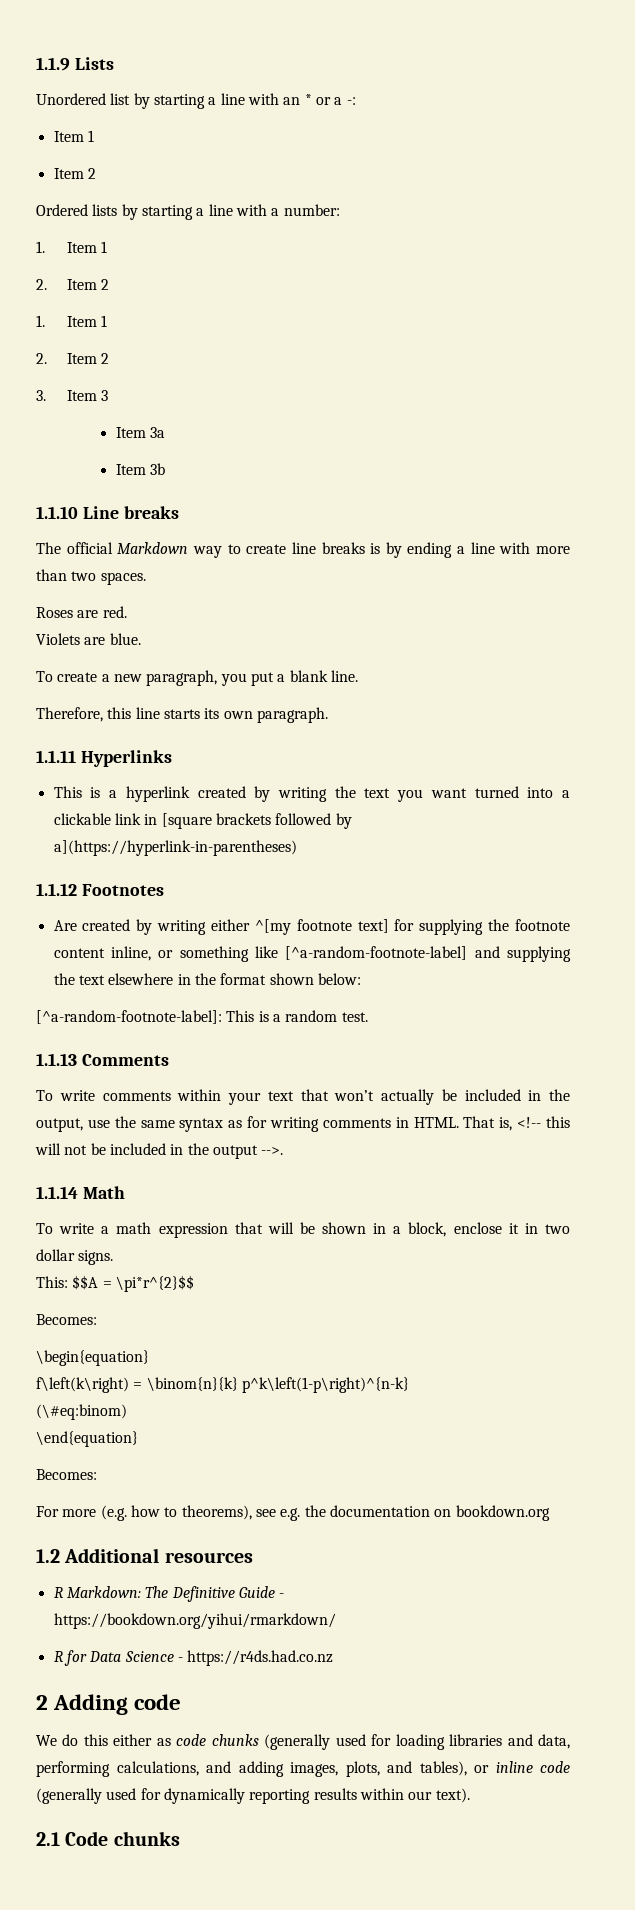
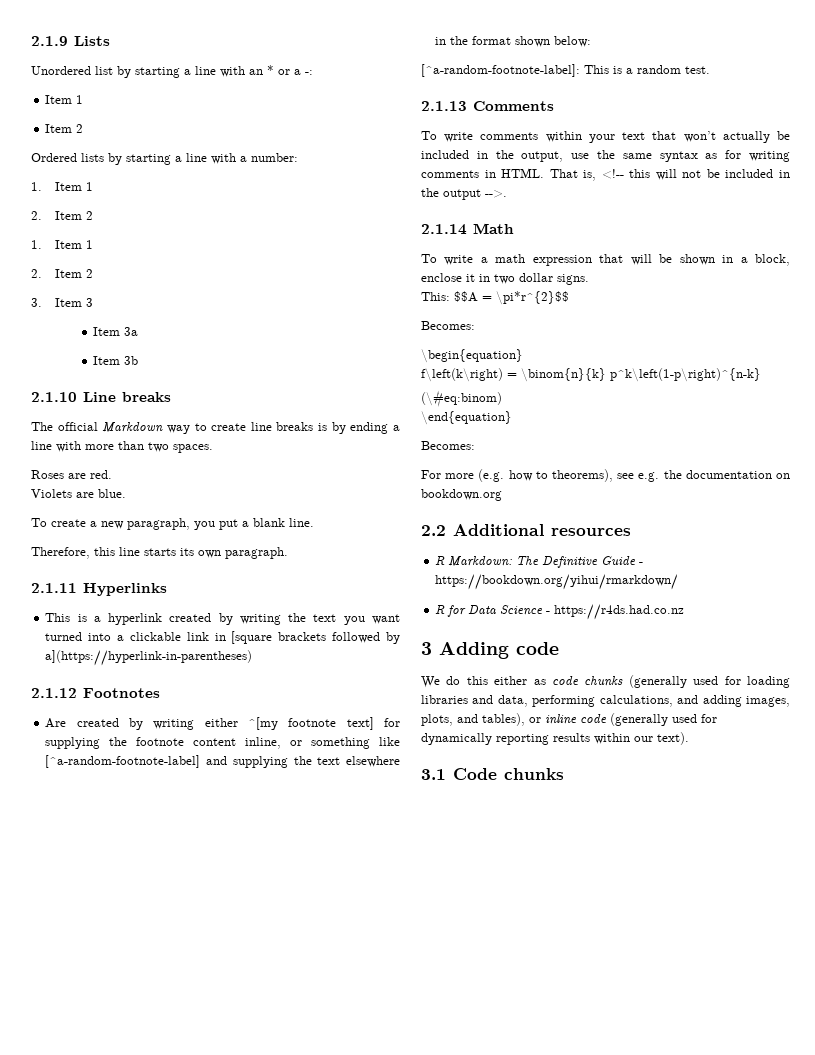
- 1.1.9 Lists
+ 2.1.9 Lists
- 1.1.10 Line breaks
+ 2.1.10 Line breaks
- 1.1.11 Hyperlinks
+ 2.1.11 Hyperlinks
- 1.1.12 Footnotes
+ 2.1.12 Footnotes
- 1.1.13 Comments
+ 2.1.13 Comments
- 1.1.14 Math
+ 2.1.14 Math
- 1.2 Additional resources
+ 2.2 Additional resources
- 2 Adding code
+ 3 Adding code
- 2.1 Code chunks
+ 3.1 Code chunks

